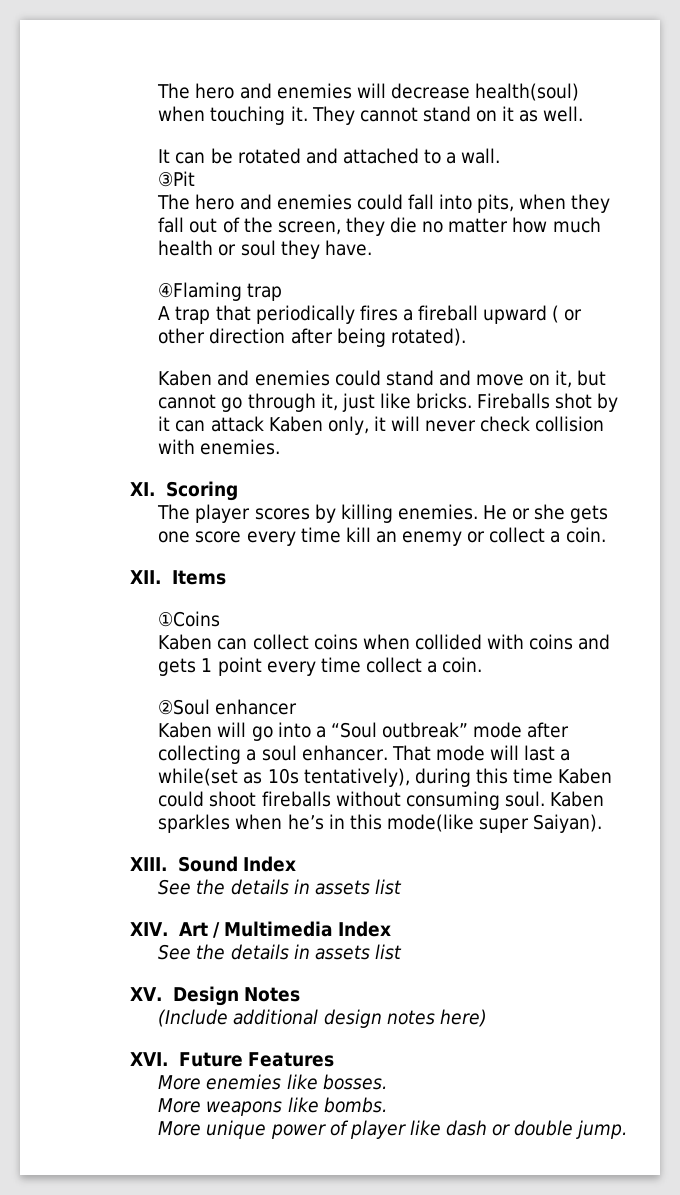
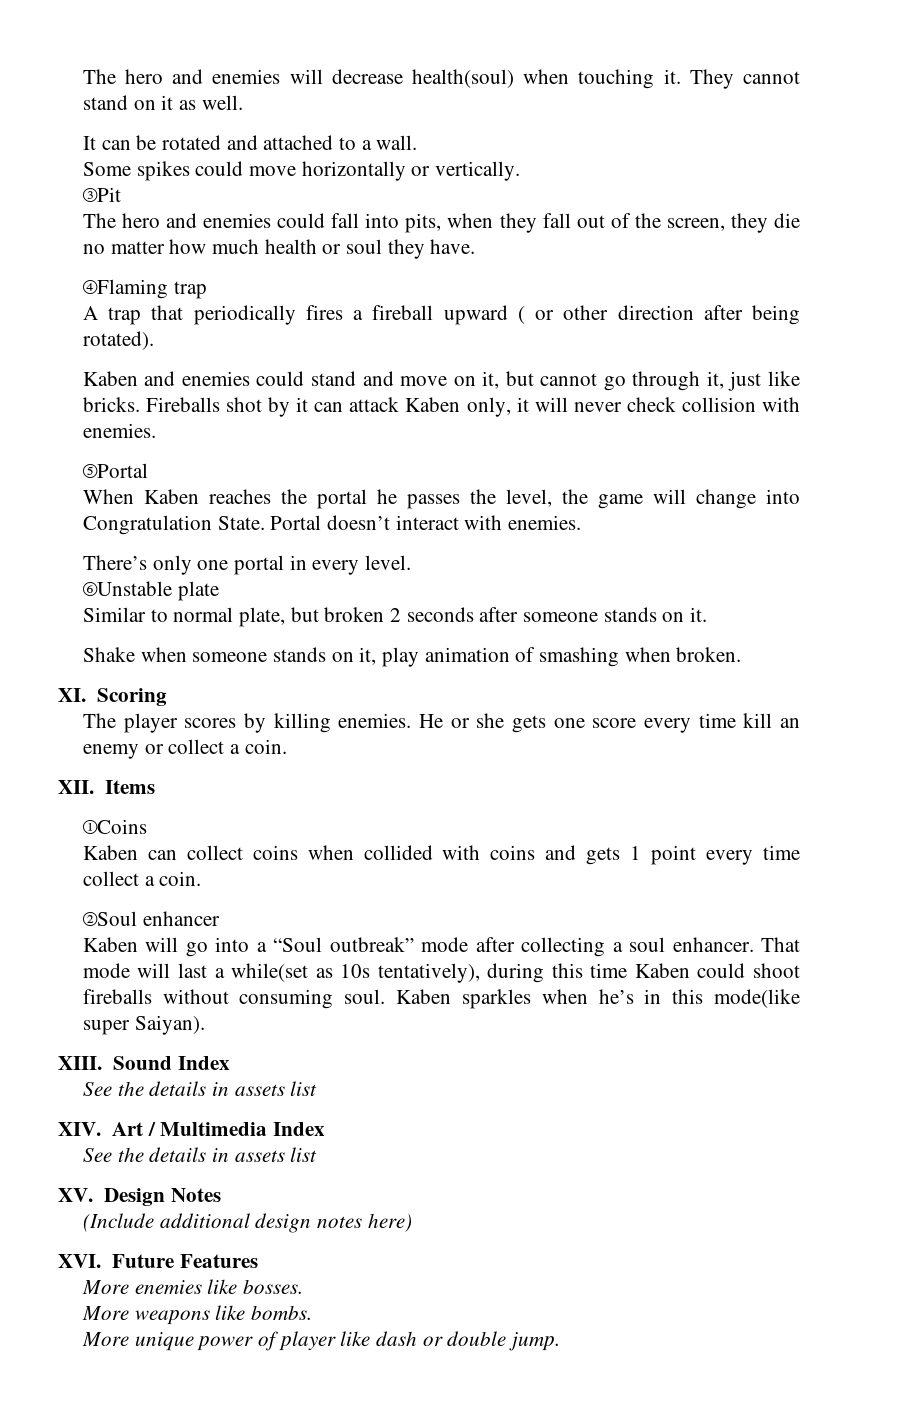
+ Some spikes could move horizontally or vertically.
+ ⑤Portal
+ When Kaben reaches the portal he passes the level, the game will change into Congratulation State. Portal doesn’t interact with enemies.
+ There’s only one portal in every level.
+ ⑥Unstable plate
+ Similar to normal plate, but broken 2 seconds after someone stands on it.
+ Shake when someone stands on it, play animation of smashing when broken.

